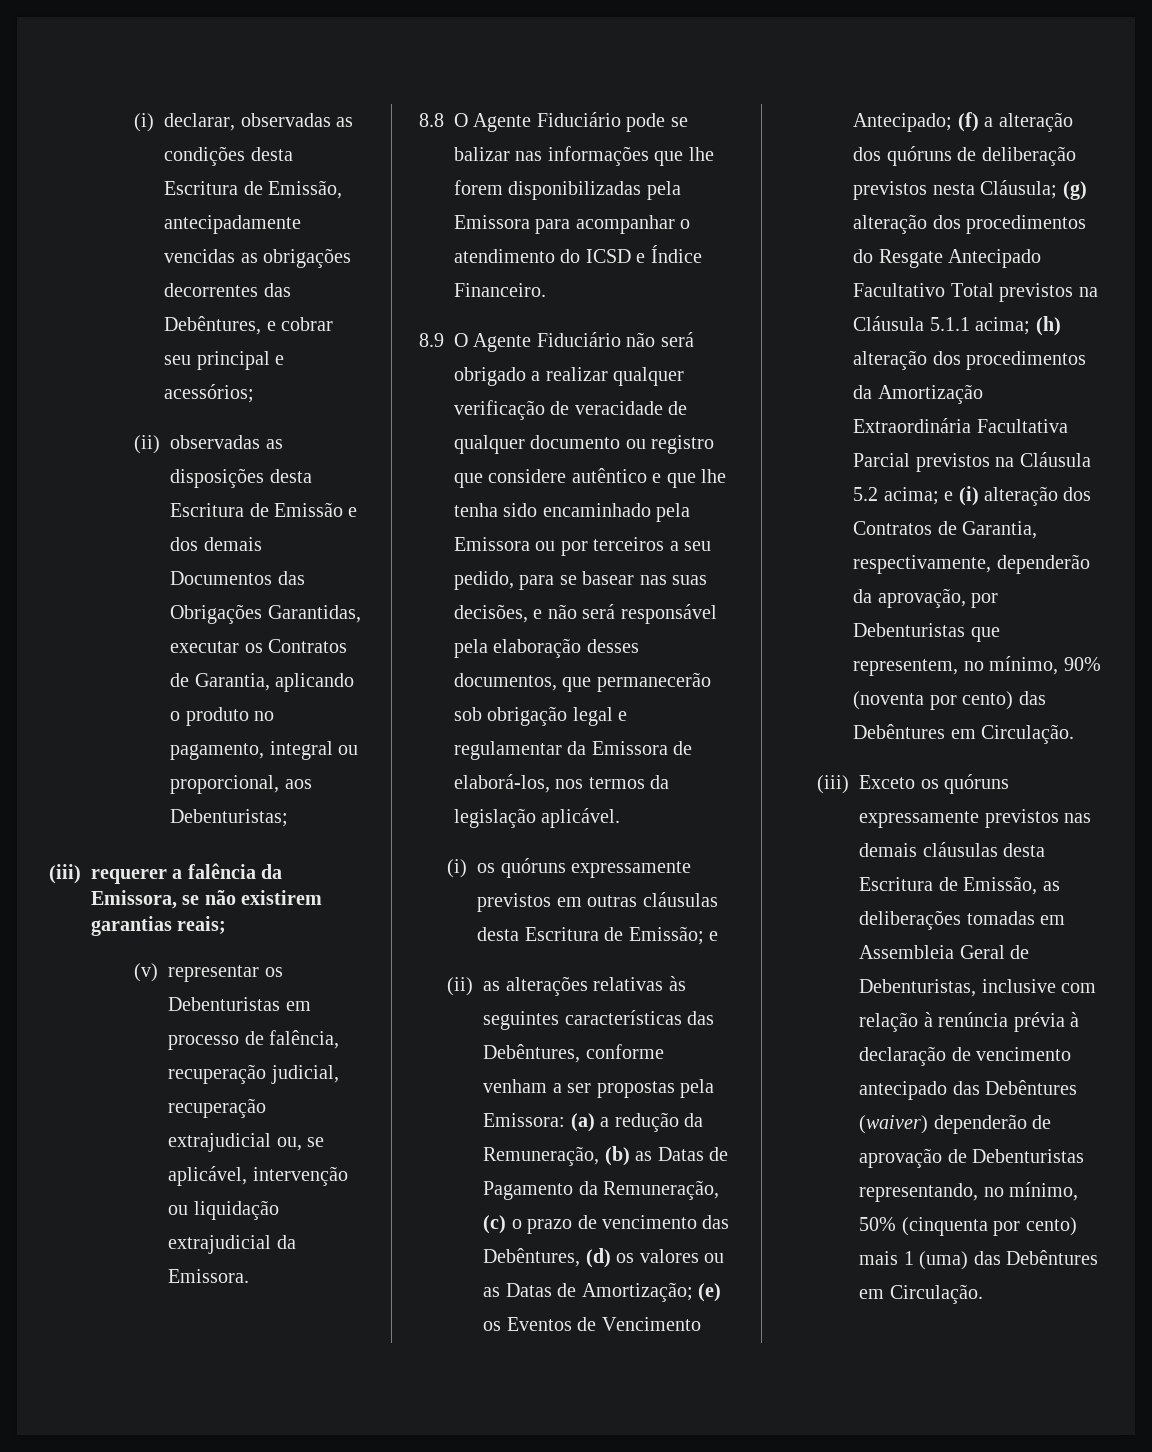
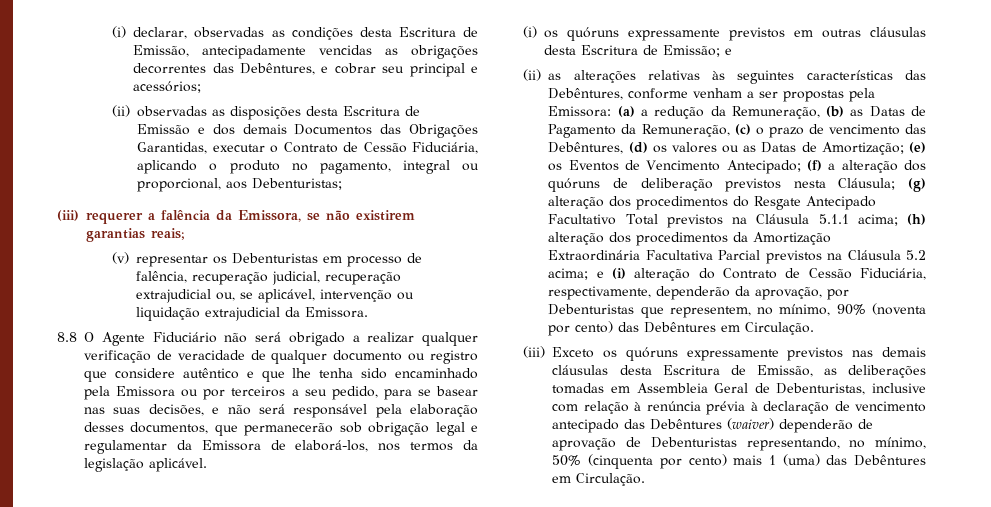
- (ii) observadas as disposições desta Escritura de Emissão e dos demais Documentos das Obrigações Garantidas, executar os Contratos de Garantia, aplicando o produto no pagamento, integral ou proporcional, aos Debenturistas;
+ (ii) observadas as disposições desta Escritura de Emissão e dos demais Documentos das Obrigações Garantidas, executar o Contrato de Cessão Fiduciária, aplicando o produto no pagamento, integral ou proporcional, aos Debenturistas;
- 8.8 O Agente Fiduciário pode se balizar nas informações que lhe forem disponibilizadas pela Emissora para acompanhar o atendimento do ICSD e Índice Financeiro.
- 8.9 O Agente Fiduciário não será obrigado a realizar qualquer verificação de veracidade de qualquer documento ou registro que considere autêntico e que lhe tenha sido encaminhado pela Emissora ou por terceiros a seu pedido, para se basear nas suas decisões, e não será responsável pela elaboração desses documentos, que permanecerão sob obrigação legal e regulamentar da Emissora de elaborá-los, nos termos da legislação aplicável.
+ 8.8 O Agente Fiduciário não será obrigado a realizar qualquer verificação de veracidade de qualquer documento ou registro que considere autêntico e que lhe tenha sido encaminhado pela Emissora ou por terceiros a seu pedido, para se basear nas suas decisões, e não será responsável pela elaboração desses documentos, que permanecerão sob obrigação legal e regulamentar da Emissora de elaborá-los, nos termos da legislação aplicável.
- e (i) alteração dos Contratos de Garantia, respectivamente, dependerão da aprovação, por Debenturistas que representem, no mínimo, 90% (noventa por cento) das Debêntures em Circulação.
+ e (i) alteração do Contrato de Cessão Fiduciária, respectivamente, dependerão da aprovação, por Debenturistas que representem, no mínimo, 90% (noventa por cento) das Debêntures em Circulação.

